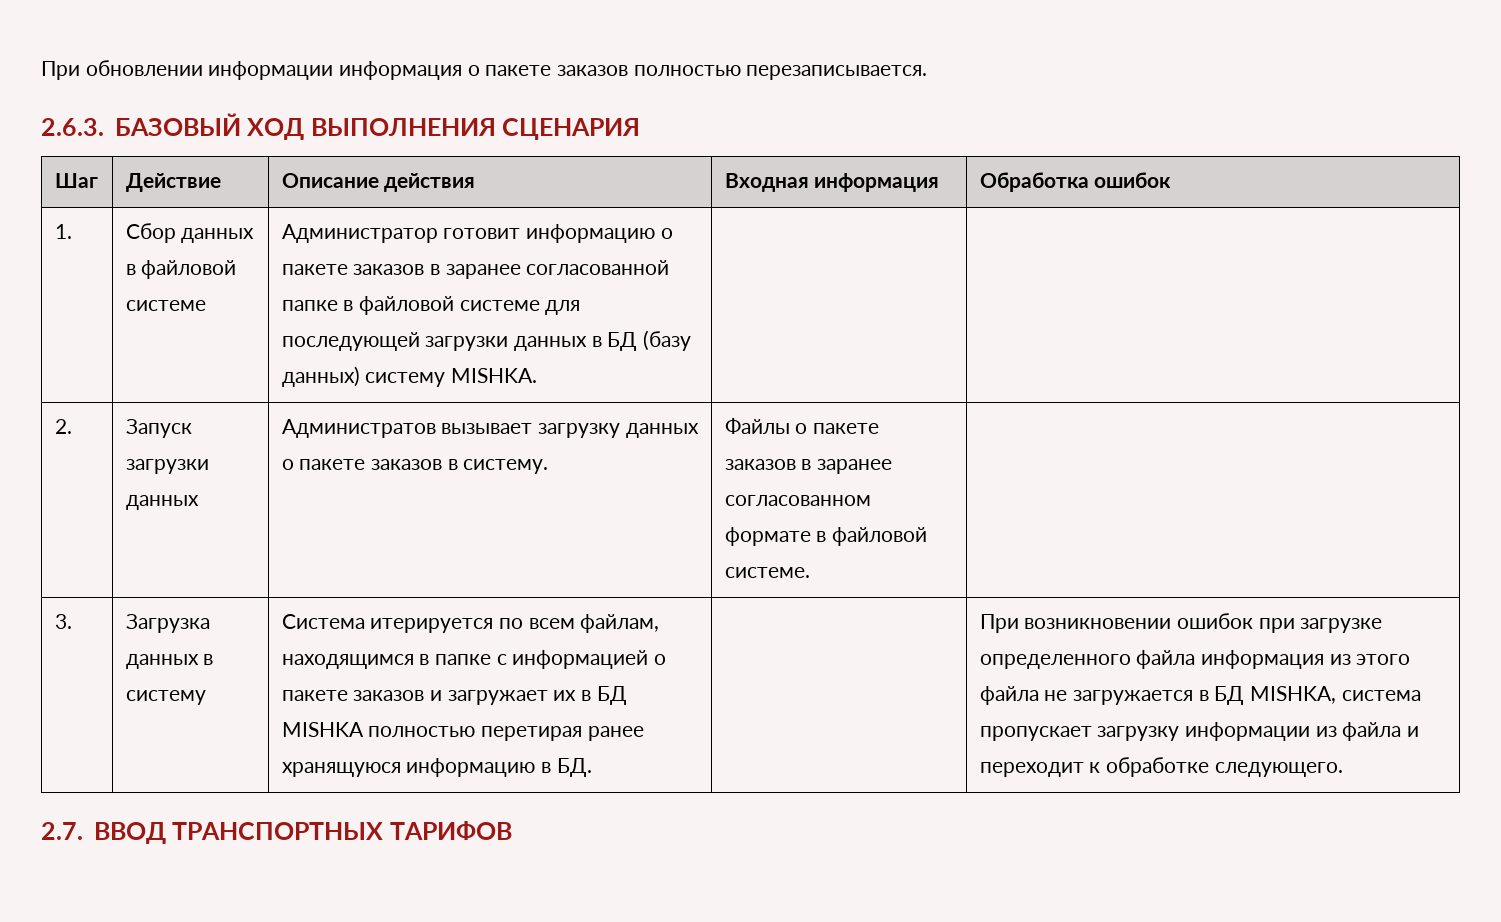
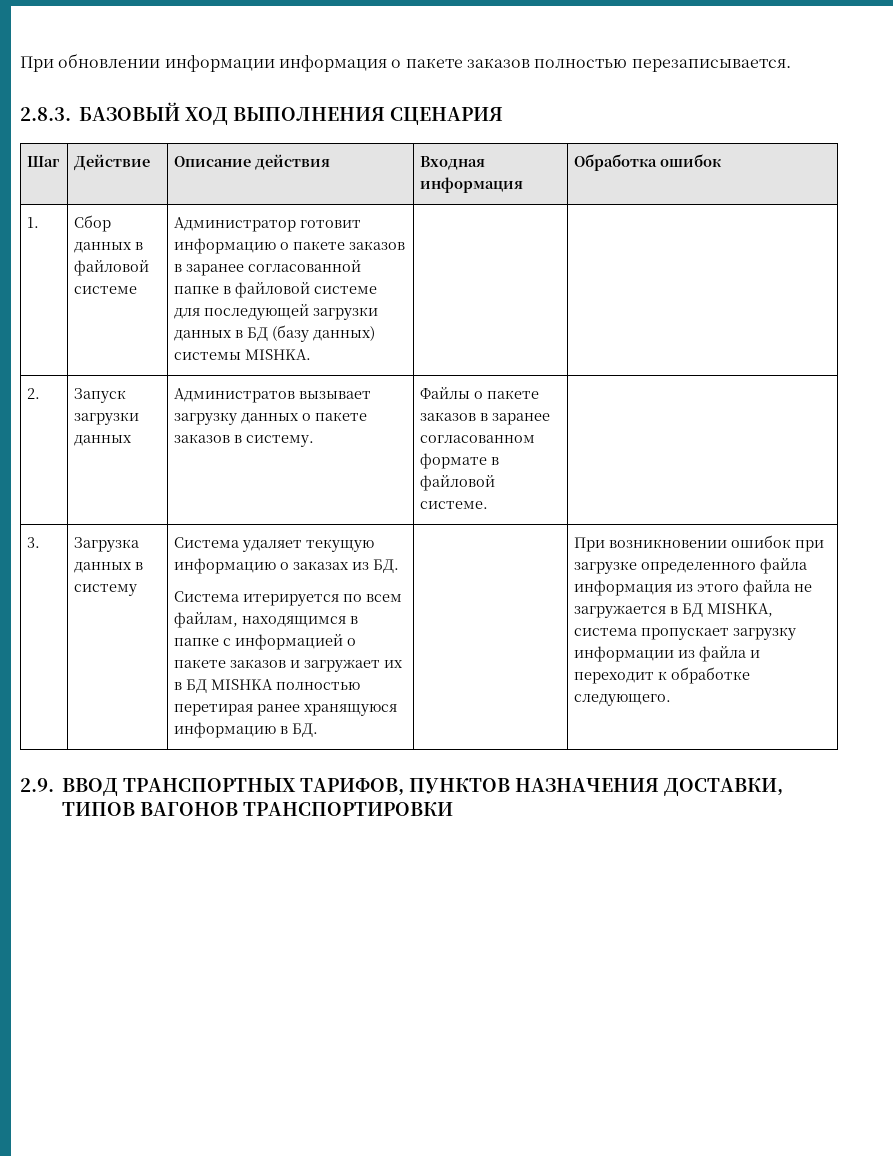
- 2.6.3. БАЗОВЫЙ ХОД ВЫПОЛНЕНИЯ СЦЕНАРИЯ
+ 2.8.3. БАЗОВЫЙ ХОД ВЫПОЛНЕНИЯ СЦЕНАРИЯ
- 1. | Сбор данных в файловой системе | Администратор готовит информацию о пакете заказов в заранее согласованной папке в файловой системе для последующей загрузки данных в БД (базу данных) систему MISHKA. | |
+ 1. | Сбор данных в файловой системе | Администратор готовит информацию о пакете заказов в заранее согласованной папке в файловой системе для последующей загрузки данных в БД (базу данных) системы MISHKA. | |
+ Система удаляет текущую информацию о заказах из БД.
- 2.7. ВВОД ТРАНСПОРТНЫХ ТАРИФОВ
+ 2.9. ВВОД ТРАНСПОРТНЫХ ТАРИФОВ, ПУНКТОВ НАЗНАЧЕНИЯ ДОСТАВКИ, ТИПОВ ВАГОНОВ ТРАНСПОРТИРОВКИ

